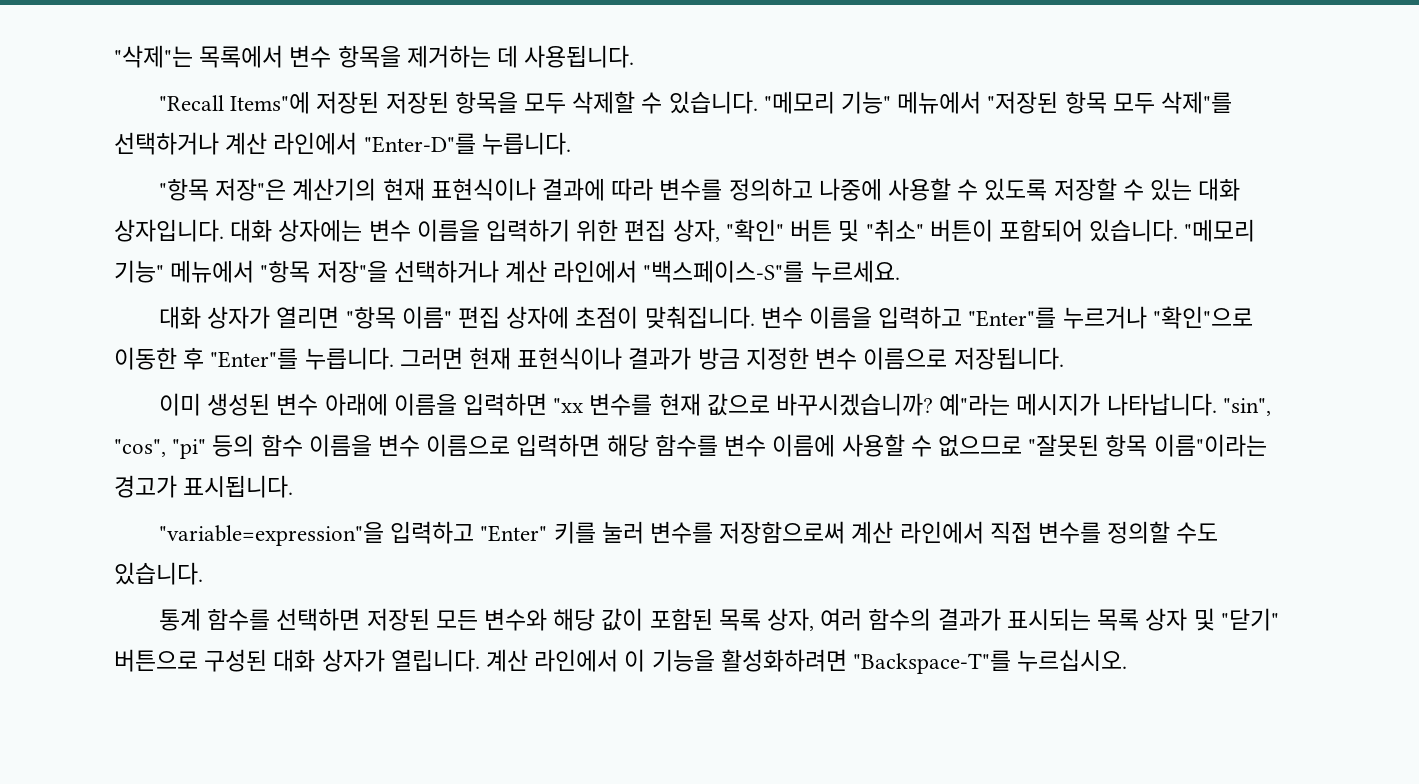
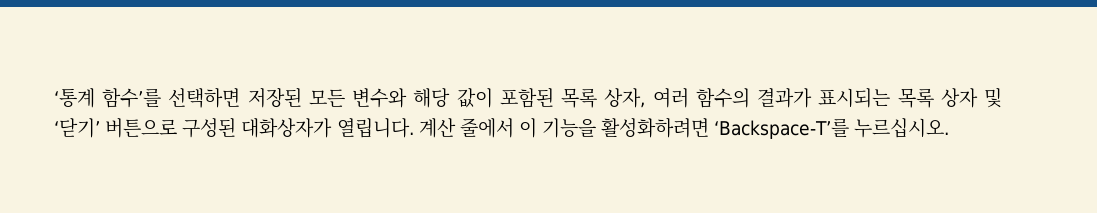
- "삭제"는 목록에서 변수 항목을 제거하는 데 사용됩니다.
- "Recall Items"에 저장된 저장된 항목을 모두 삭제할 수 있습니다. "메모리 기능" 메뉴에서 "저장된 항목 모두 삭제"를 선택하거나 계산 라인에서 "Enter-D"를 누릅니다.
- "항목 저장"은 계산기의 현재 표현식이나 결과에 따라 변수를 정의하고 나중에 사용할 수 있도록 저장할 수 있는 대화 상자입니다. 대화 상자에는 변수 이름을 입력하기 위한 편집 상자, "확인" 버튼 및 "취소" 버튼이 포함되어 있습니다. "메모리 기능" 메뉴에서 "항목 저장"을 선택하거나 계산 라인에서 "백스페이스-S"를 누르세요.
- 대화 상자가 열리면 "항목 이름" 편집 상자에 초점이 맞춰집니다. 변수 이름을 입력하고 "Enter"를 누르거나 "확인"으로 이동한 후 "Enter"를 누릅니다. 그러면 현재 표현식이나 결과가 방금 지정한 변수 이름으로 저장됩니다.
- 이미 생성된 변수 아래에 이름을 입력하면 "xx 변수를 현재 값으로 바꾸시겠습니까? 예"라는 메시지가 나타납니다. "sin", "cos", "pi" 등의 함수 이름을 변수 이름으로 입력하면 해당 함수를 변수 이름에 사용할 수 없으므로 "잘못된 항목 이름"이라는 경고가 표시됩니다.
- "variable=expression"을 입력하고 "Enter" 키를 눌러 변수를 저장함으로써 계산 라인에서 직접 변수를 정의할 수도 있습니다.
- 통계 함수를 선택하면 저장된 모든 변수와 해당 값이 포함된 목록 상자, 여러 함수의 결과가 표시되는 목록 상자 및 "닫기" 버튼으로 구성된 대화 상자가 열립니다.
+ ‘통계 함수’를 선택하면 저장된 모든 변수와 해당 값이 포함된 목록 상자, 여러 함수의 결과가 표시되는 목록 상자 및 ‘닫기’ 버튼으로 구성된 대화상자가 열립니다.
- 계산 라인에서 이 기능을 활성화하려면 "Backspace-T"를 누르십시오.
+ 계산 줄에서 이 기능을 활성화하려면 ‘Backspace-T’를 누르십시오.

